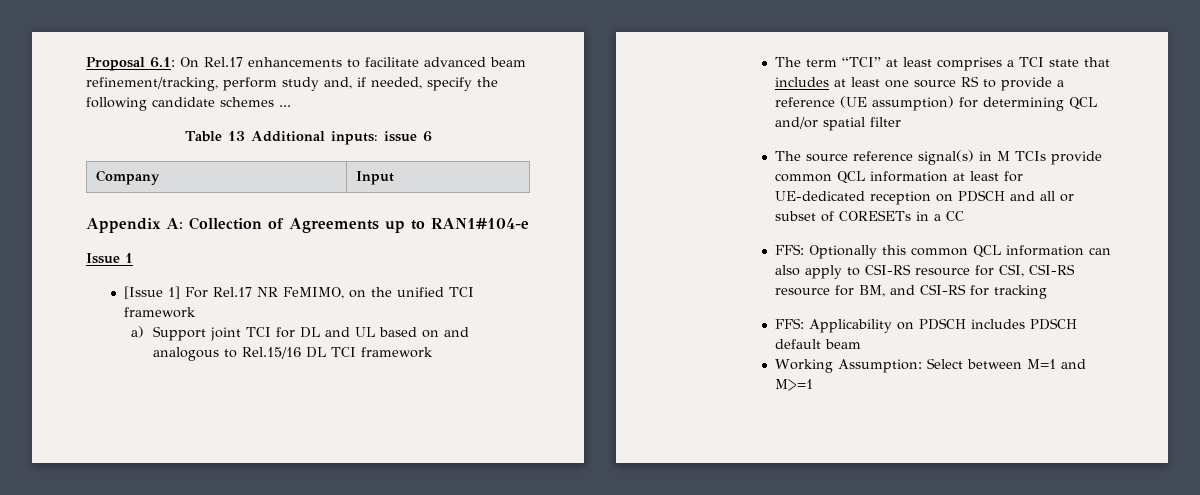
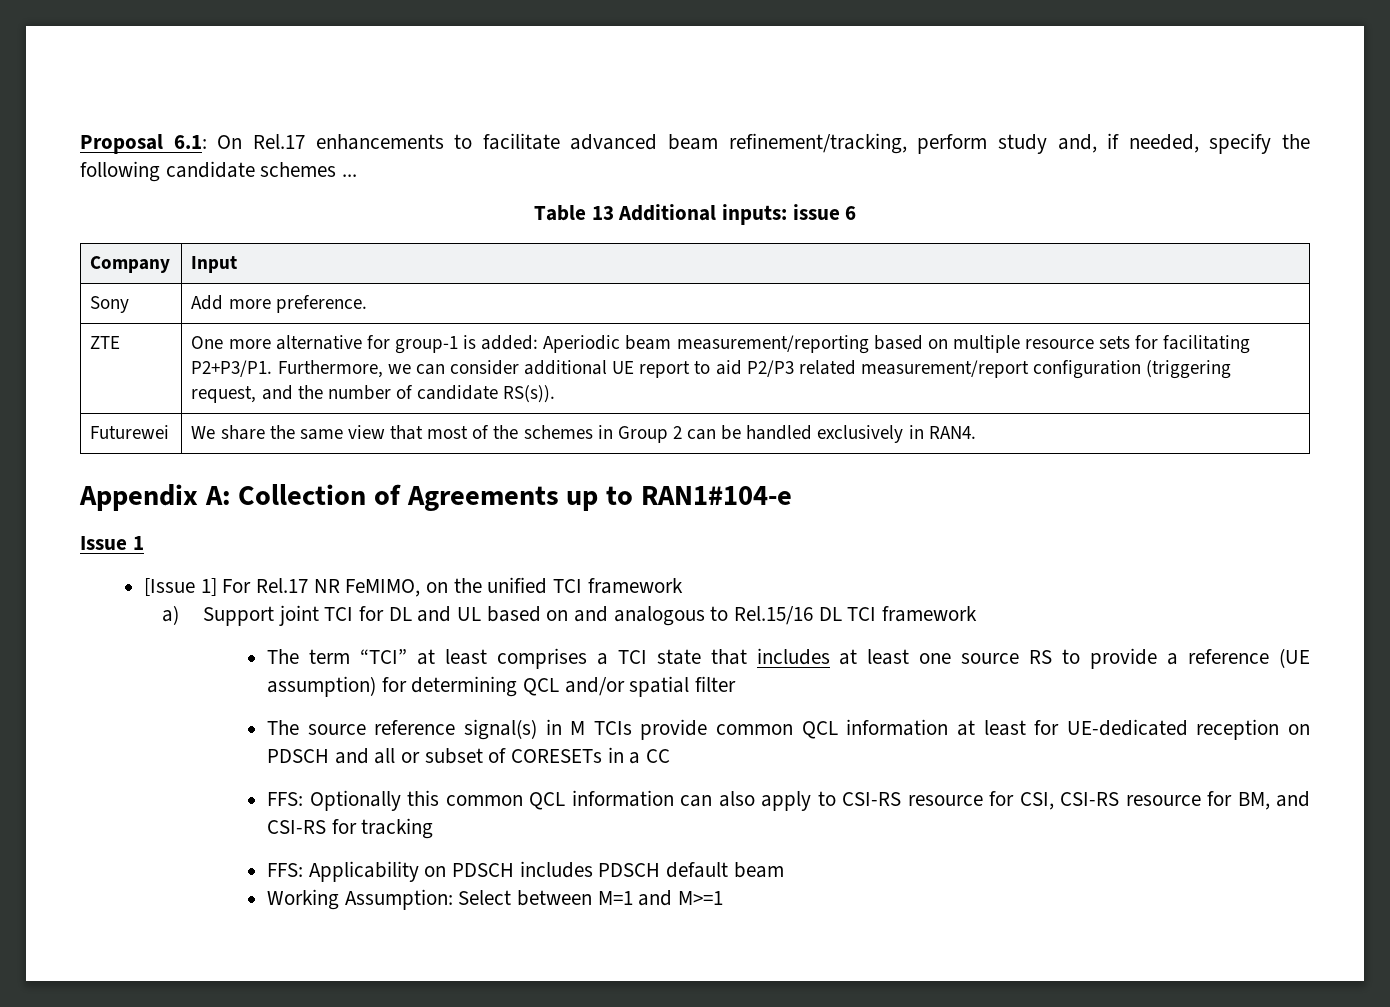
+ Sony | Add more preference.
+ ZTE | One more alternative for group-1 is added: Aperiodic beam measurement/reporting based on multiple resource sets for facilitating P2+P3/P1. Furthermore, we can consider additional UE report to aid P2/P3 related measurement/report configuration (triggering request, and the number of candidate RS(s)).
+ Futurewei | We share the same view that most of the schemes in Group 2 can be handled exclusively in RAN4.

